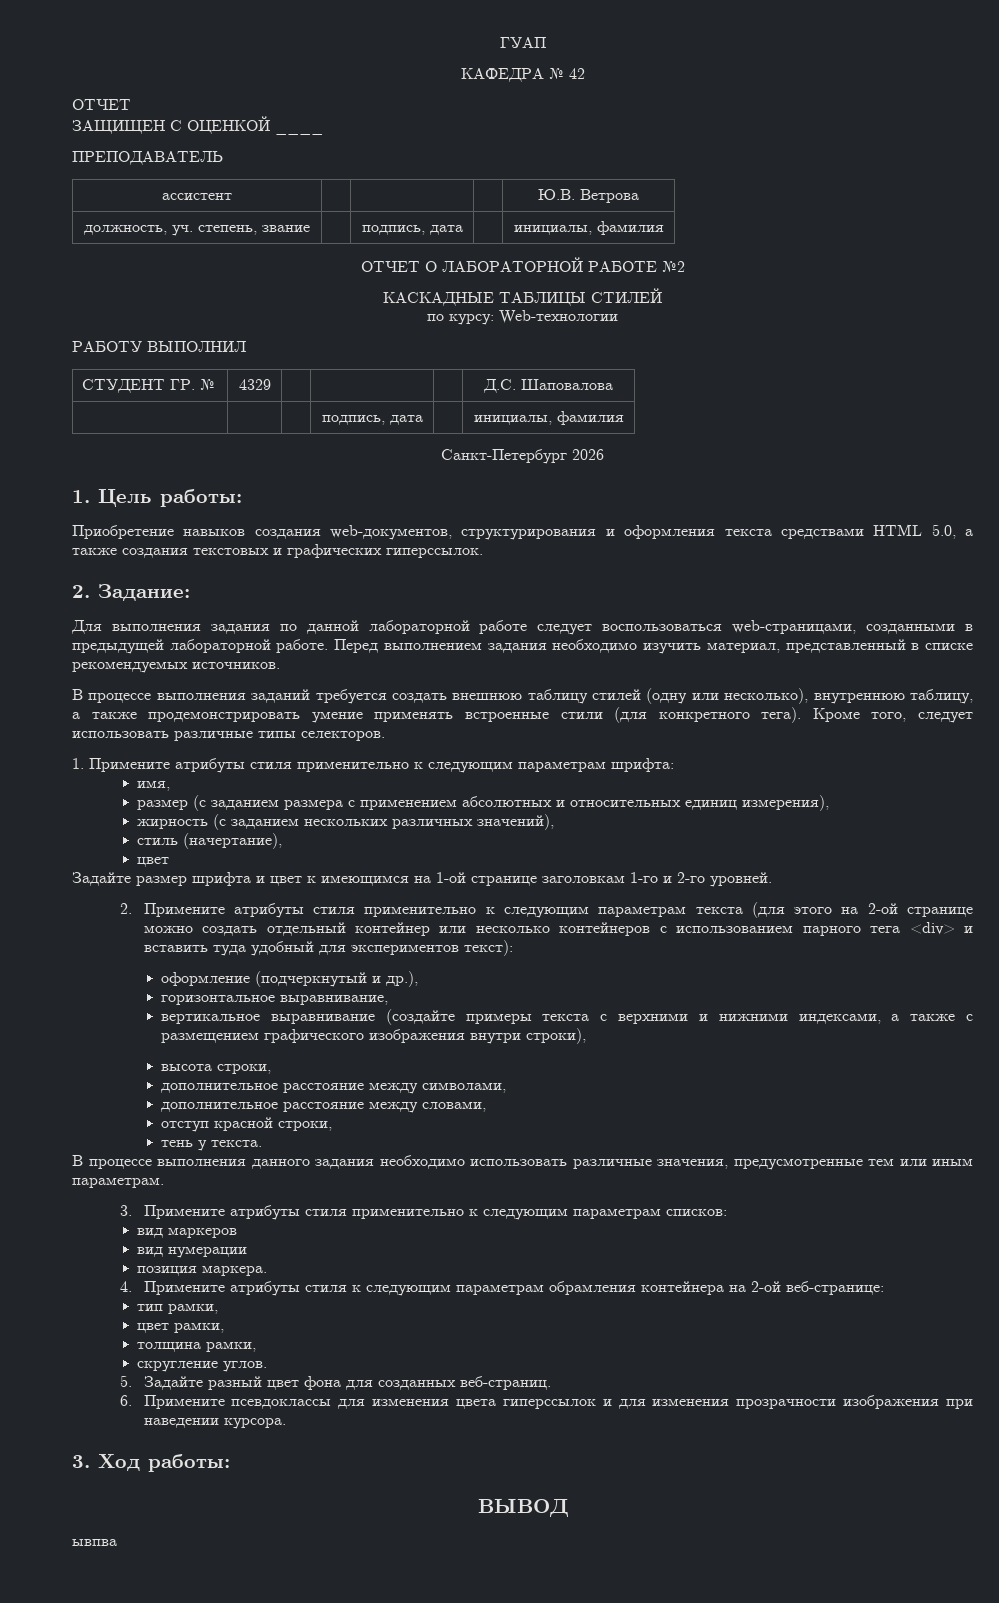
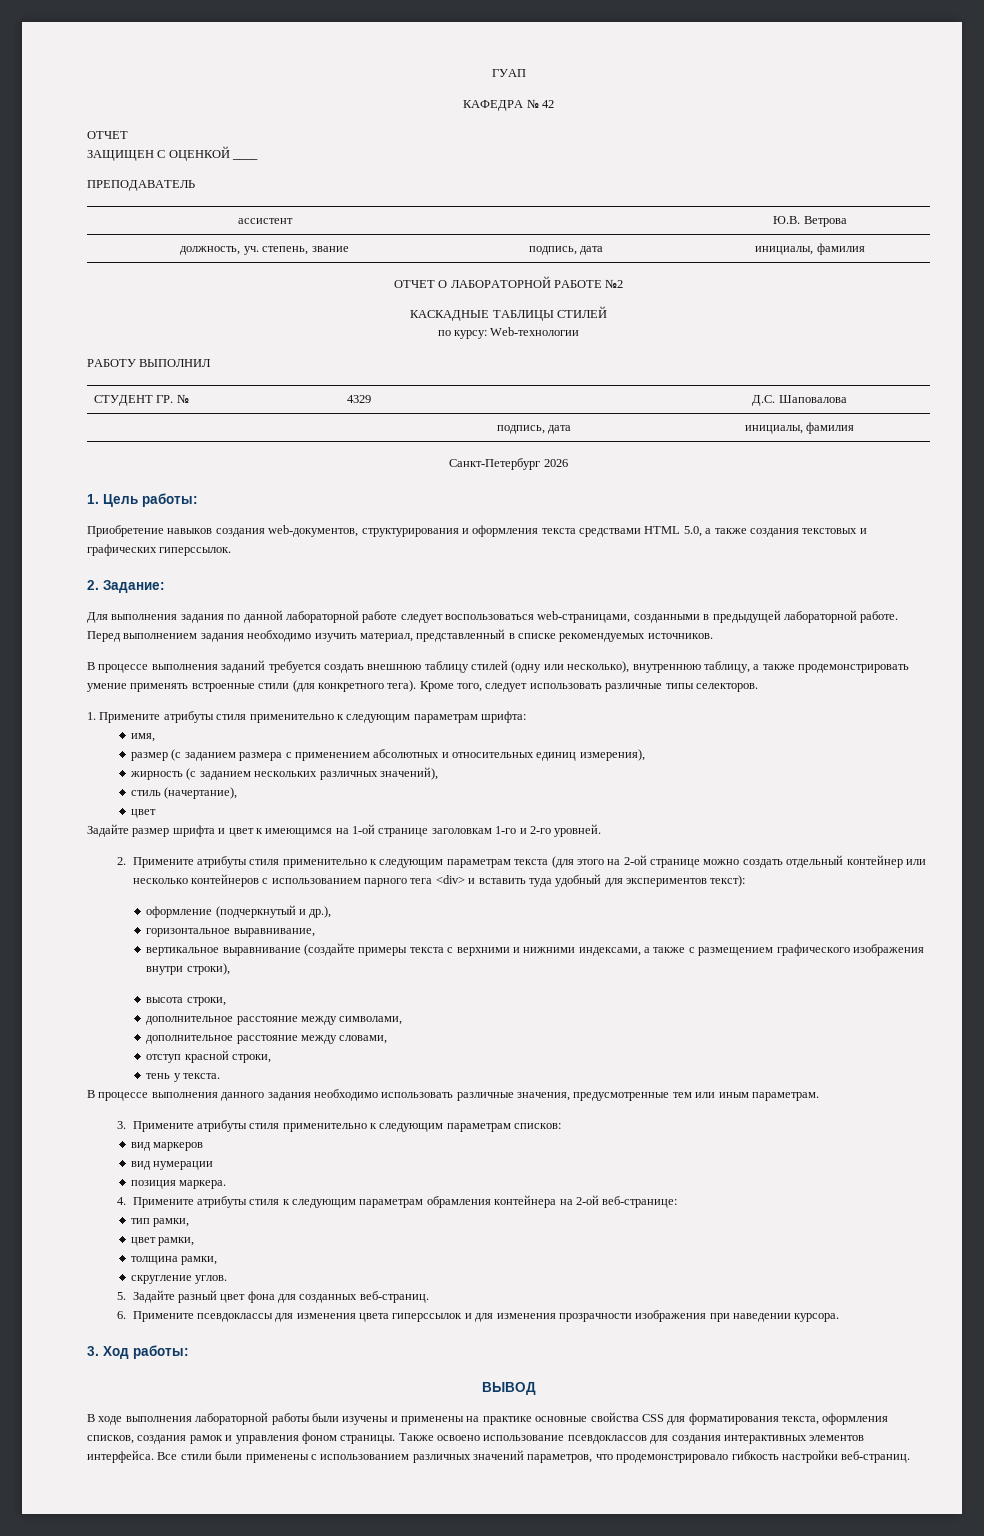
- ывпва
+ В ходе выполнения лабораторной работы были изучены и применены на практике основные свойства CSS для форматирования текста, оформления списков, создания рамок и управления фоном страницы. Также освоено использование псевдоклассов для создания интерактивных элементов интерфейса. Все стили были применены с использованием различных значений параметров, что продемонстрировало гибкость настройки веб-страниц.

